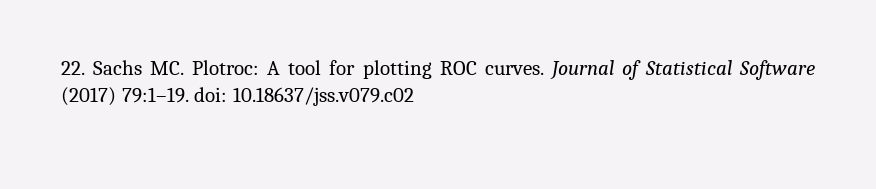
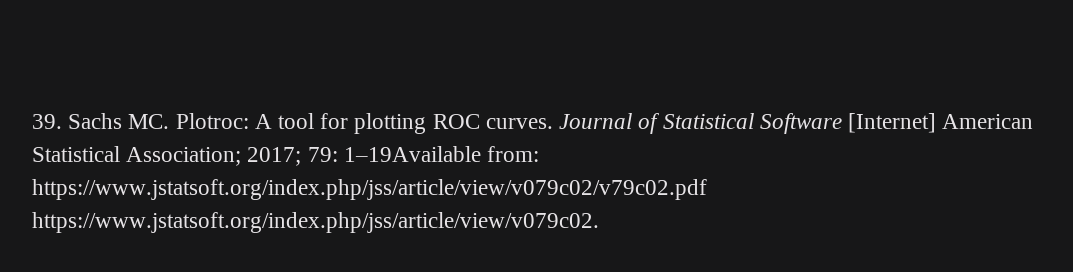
- 22. Sachs MC. Plotroc: A tool for plotting ROC curves.
+ 39. Sachs MC. Plotroc: A tool for plotting ROC curves.
- Journal of Statistical Software (2017) 79:1–19. doi: 10.18637/jss.v079.c02
+ Journal of Statistical Software [Internet] American Statistical Association; 2017; 79: 1–19Available from: https://www.jstatsoft.org/index.php/jss/article/view/v079c02/v79c02.pdf https://www.jstatsoft.org/index.php/jss/article/view/v079c02.

